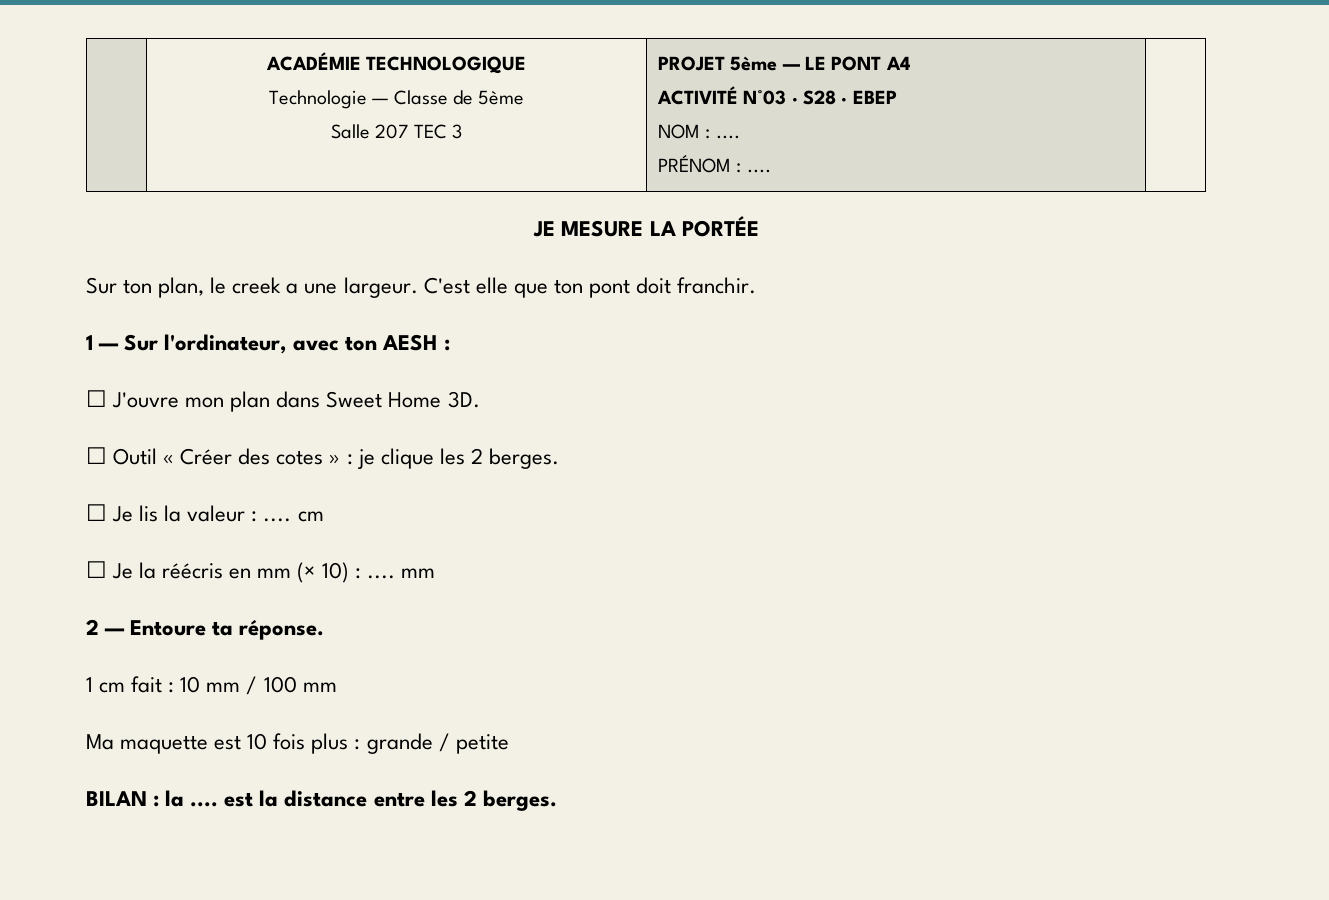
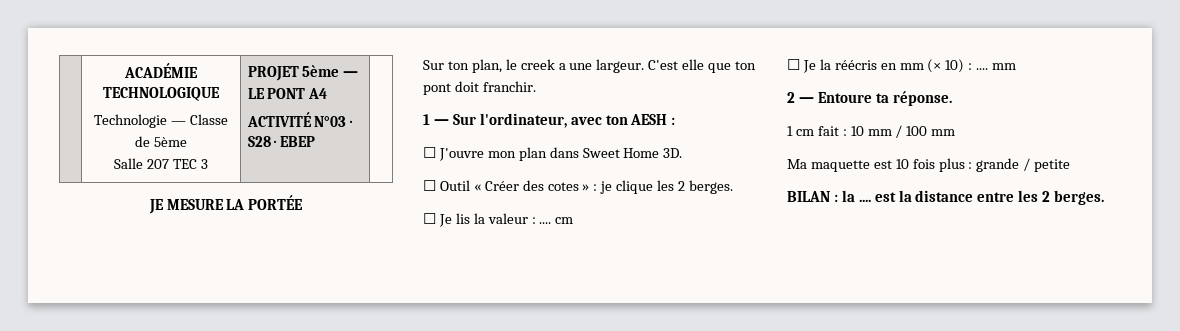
  | ACADÉMIE TECHNOLOGIQUE
  Technologie — Classe de 5ème
  Salle 207 TEC 3 | PROJET 5ème — LE PONT A4
- ACTIVITÉ N°03 · S28 · EBEP
- NOM : ....
- PRÉNOM : .... |
+ ACTIVITÉ N°03 · S28 · EBEP |

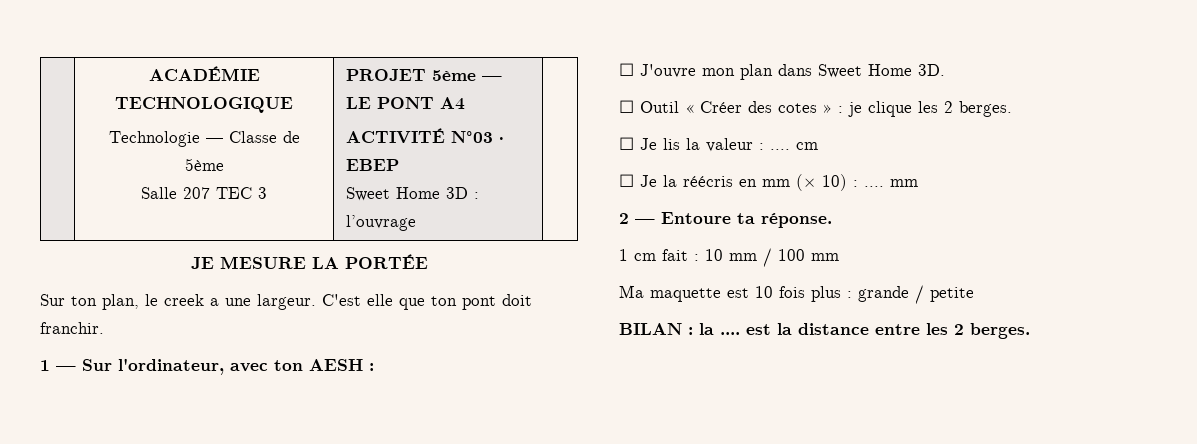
  | ACADÉMIE TECHNOLOGIQUE
  Technologie — Classe de 5ème
  Salle 207 TEC 3 | PROJET 5ème — LE PONT A4
- ACTIVITÉ N°03 · S28 · EBEP |
+ ACTIVITÉ N°03 · EBEP
+ Sweet Home 3D : l’ouvrage |

